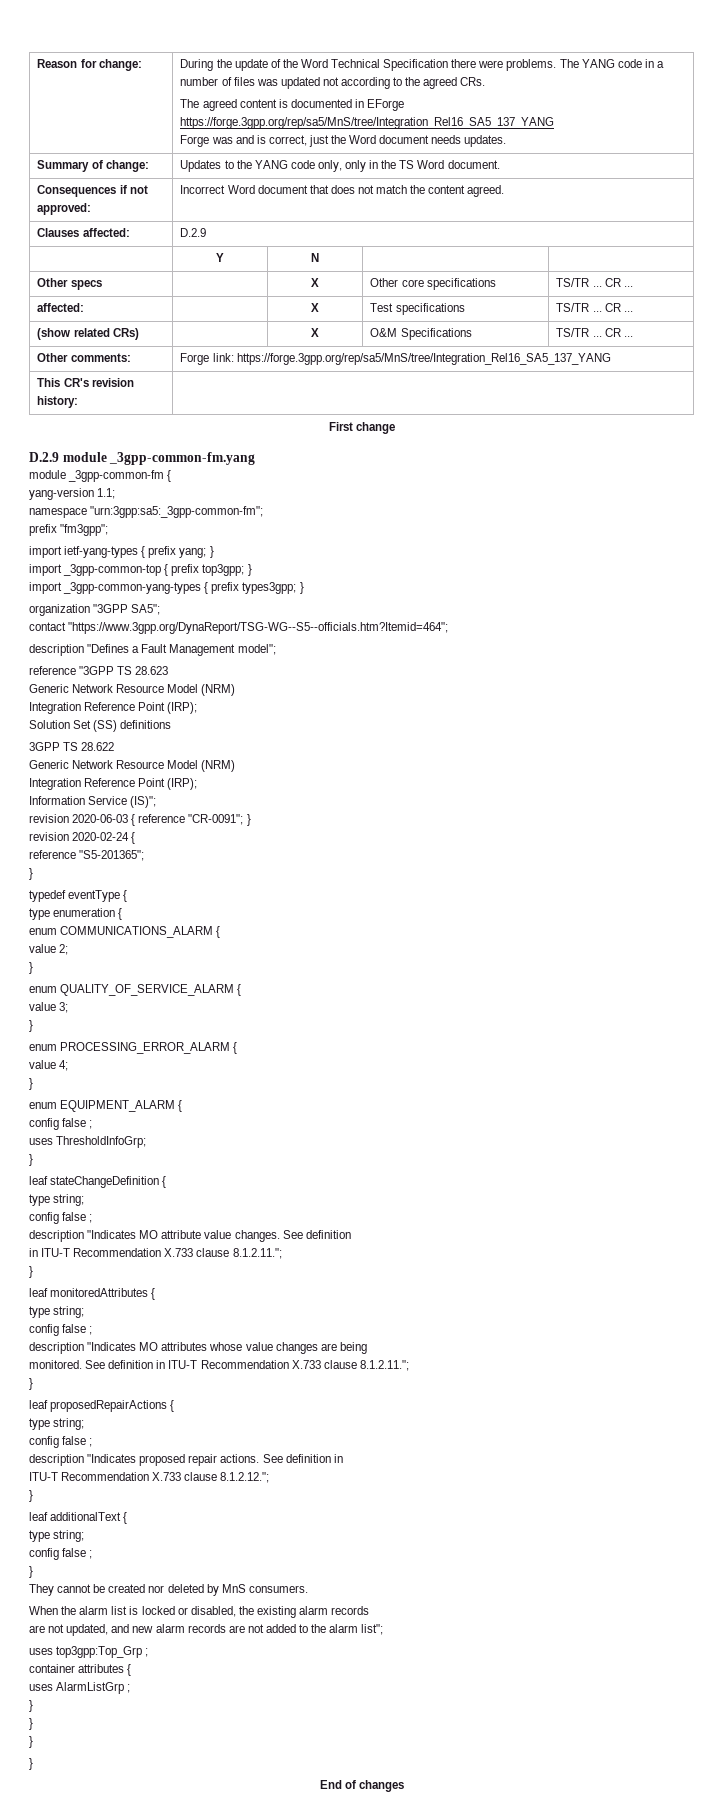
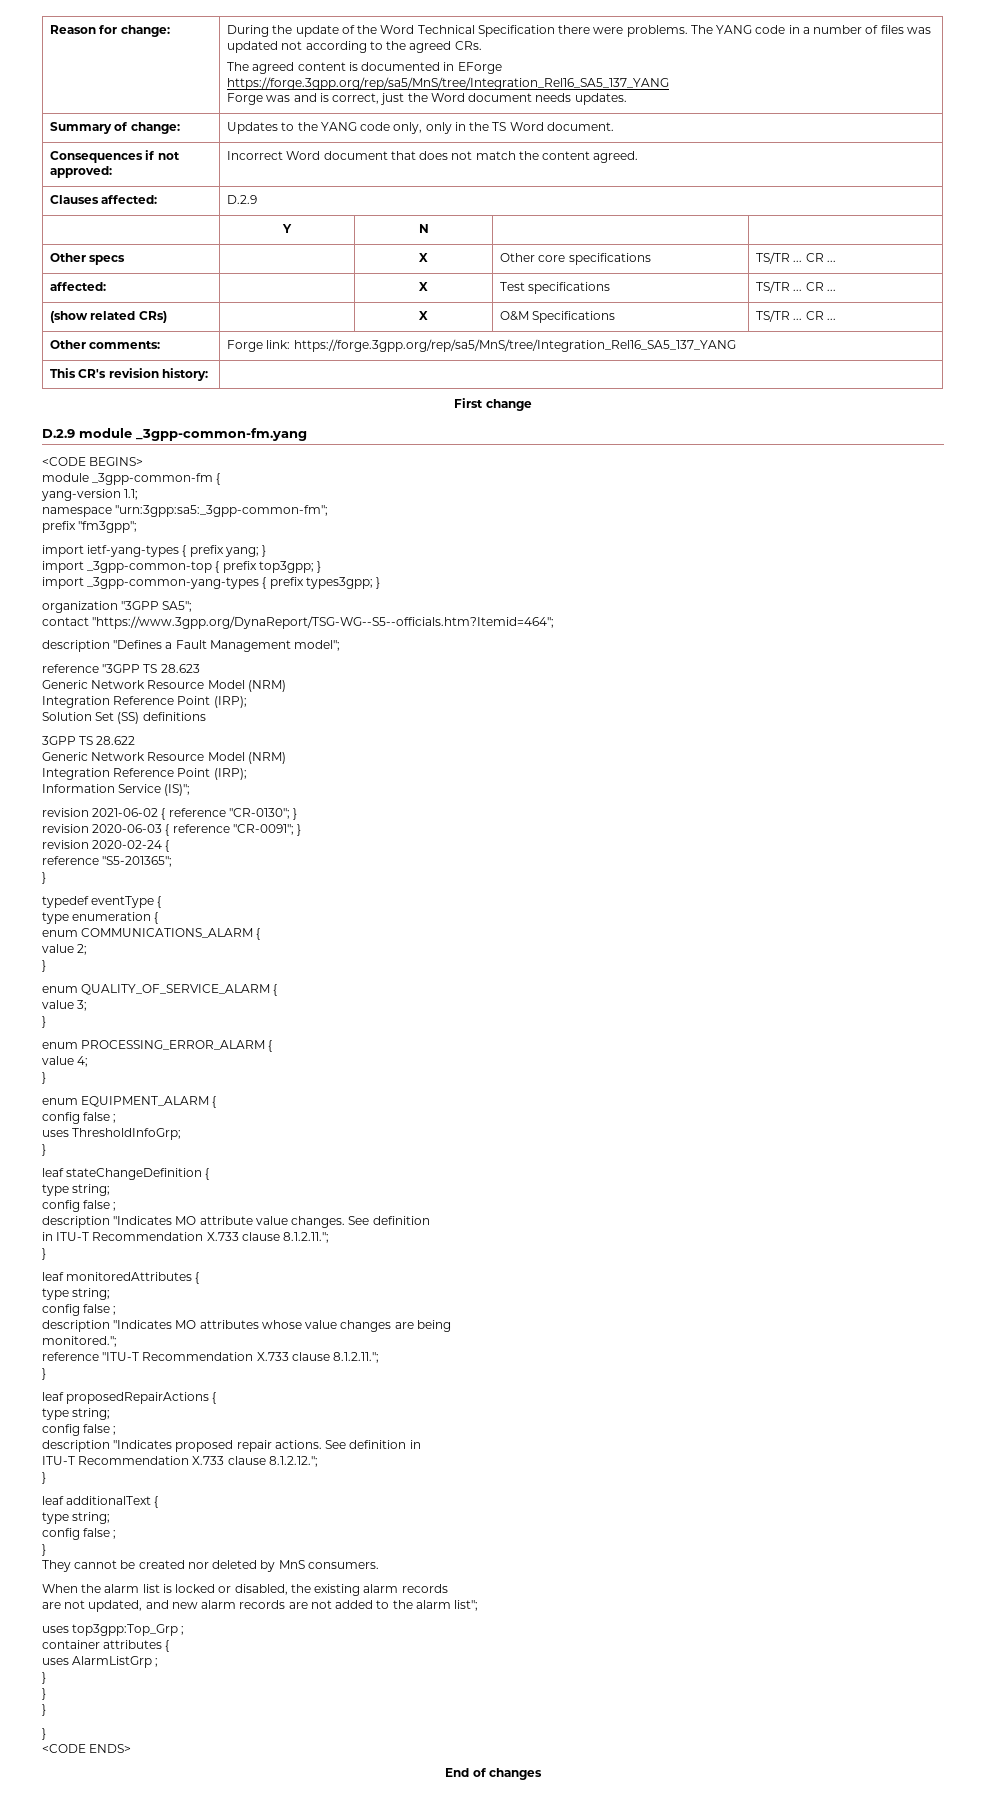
+ <CODE BEGINS>
+ revision 2021-06-02 { reference "CR-0130"; }
- monitored. See definition in ITU-T Recommendation X.733 clause 8.1.2.11.";
+ monitored.";
+ reference "ITU-T Recommendation X.733 clause 8.1.2.11.";
+ <CODE ENDS>

